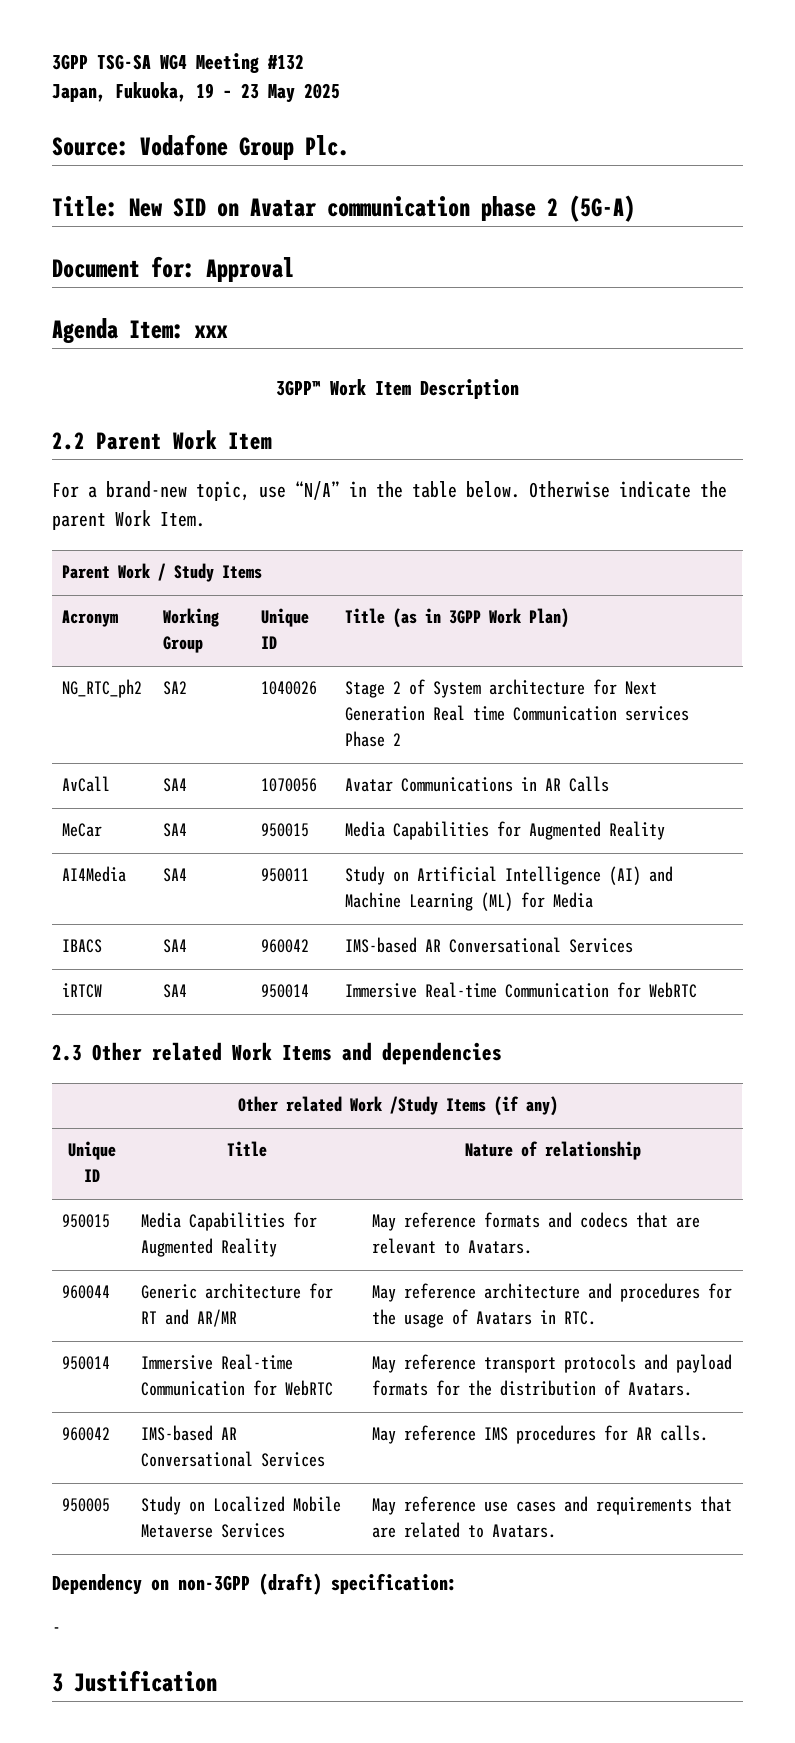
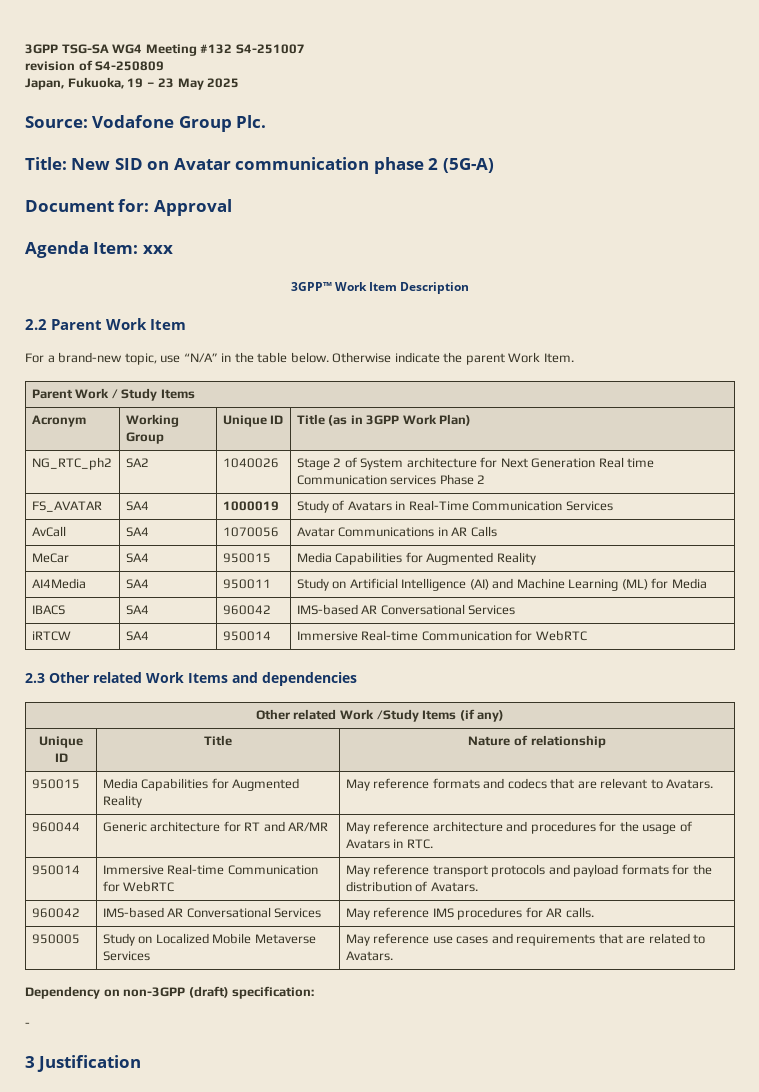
- 3GPP TSG-SA WG4 Meeting #132
+ 3GPP TSG-SA WG4 Meeting #132 S4-251007
+ revision of S4-250809
+ FS_AVATAR | SA4 | 1000019 | Study of Avatars in Real-Time Communication Services

